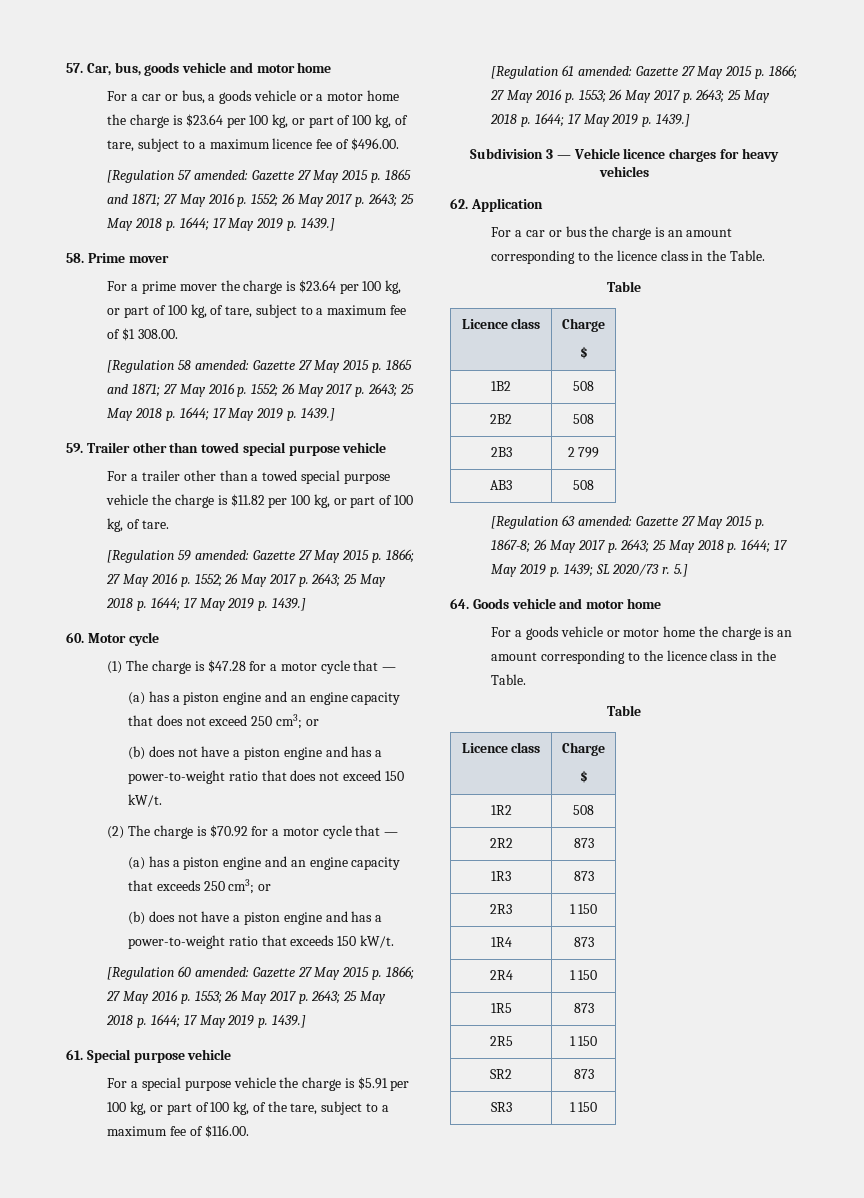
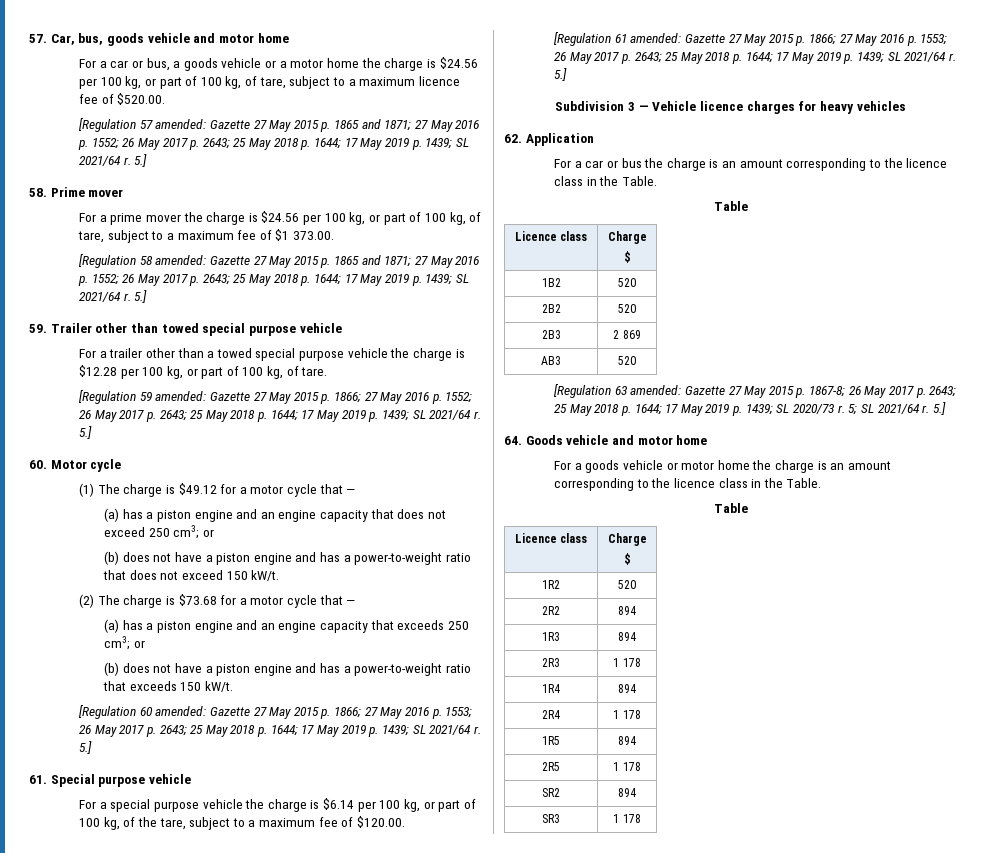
- For a car or bus, a goods vehicle or a motor home the charge is $23.64 per 100 kg, or part of 100 kg, of tare, subject to a maximum licence fee of $496.00.
+ For a car or bus, a goods vehicle or a motor home the charge is $24.56 per 100 kg, or part of 100 kg, of tare, subject to a maximum licence fee of $520.00.
- [Regulation 57 amended: Gazette 27 May 2015 p. 1865 and 1871; 27 May 2016 p. 1552; 26 May 2017 p. 2643; 25 May 2018 p. 1644; 17 May 2019 p. 1439.]
+ [Regulation 57 amended: Gazette 27 May 2015 p. 1865 and 1871; 27 May 2016 p. 1552; 26 May 2017 p. 2643; 25 May 2018 p. 1644; 17 May 2019 p. 1439; SL 2021/64 r. 5.]
- For a prime mover the charge is $23.64 per 100 kg, or part of 100 kg, of tare, subject to a maximum fee of $1 308.00.
+ For a prime mover the charge is $24.56 per 100 kg, or part of 100 kg, of tare, subject to a maximum fee of $1 373.00.
- [Regulation 58 amended: Gazette 27 May 2015 p. 1865 and 1871; 27 May 2016 p. 1552; 26 May 2017 p. 2643; 25 May 2018 p. 1644; 17 May 2019 p. 1439.]
+ [Regulation 58 amended: Gazette 27 May 2015 p. 1865 and 1871; 27 May 2016 p. 1552; 26 May 2017 p. 2643; 25 May 2018 p. 1644; 17 May 2019 p. 1439; SL 2021/64 r. 5.]
- For a trailer other than a towed special purpose vehicle the charge is $11.82 per 100 kg, or part of 100 kg, of tare.
+ For a trailer other than a towed special purpose vehicle the charge is $12.28 per 100 kg, or part of 100 kg, of tare.
- [Regulation 59 amended: Gazette 27 May 2015 p. 1866; 27 May 2016 p. 1552; 26 May 2017 p. 2643; 25 May 2018 p. 1644; 17 May 2019 p. 1439.]
+ [Regulation 59 amended: Gazette 27 May 2015 p. 1866; 27 May 2016 p. 1552; 26 May 2017 p. 2643; 25 May 2018 p. 1644; 17 May 2019 p. 1439; SL 2021/64 r. 5.]
- (1) The charge is $47.28 for a motor cycle that —
+ (1) The charge is $49.12 for a motor cycle that —
- (2) The charge is $70.92 for a motor cycle that —
+ (2) The charge is $73.68 for a motor cycle that —
- [Regulation 60 amended: Gazette 27 May 2015 p. 1866; 27 May 2016 p. 1553; 26 May 2017 p. 2643; 25 May 2018 p. 1644; 17 May 2019 p. 1439.]
+ [Regulation 60 amended: Gazette 27 May 2015 p. 1866; 27 May 2016 p. 1553; 26 May 2017 p. 2643; 25 May 2018 p. 1644; 17 May 2019 p. 1439; SL 2021/64 r. 5.]
- For a special purpose vehicle the charge is $5.91 per 100 kg, or part of 100 kg, of the tare, subject to a maximum fee of $116.00.
+ For a special purpose vehicle the charge is $6.14 per 100 kg, or part of 100 kg, of the tare, subject to a maximum fee of $120.00.
- [Regulation 61 amended: Gazette 27 May 2015 p. 1866; 27 May 2016 p. 1553; 26 May 2017 p. 2643; 25 May 2018 p. 1644; 17 May 2019 p. 1439.]
+ [Regulation 61 amended: Gazette 27 May 2015 p. 1866; 27 May 2016 p. 1553; 26 May 2017 p. 2643; 25 May 2018 p. 1644; 17 May 2019 p. 1439; SL 2021/64 r. 5.]
- 1B2 | 508
+ 1B2 | 520
- 2B2 | 508
+ 2B2 | 520
- 2B3 | 2 799
+ 2B3 | 2 869
- AB3 | 508
+ AB3 | 520
+ 5; SL 2021/64 r.
- 1R2 | 508
+ 1R2 | 520
- 2R2 | 873
+ 2R2 | 894
- 1R3 | 873
+ 1R3 | 894
- 2R3 | 1 150
+ 2R3 | 1 178
- 1R4 | 873
+ 1R4 | 894
- 2R4 | 1 150
+ 2R4 | 1 178
- 1R5 | 873
+ 1R5 | 894
- 2R5 | 1 150
+ 2R5 | 1 178
- SR2 | 873
+ SR2 | 894
- SR3 | 1 150
+ SR3 | 1 178

